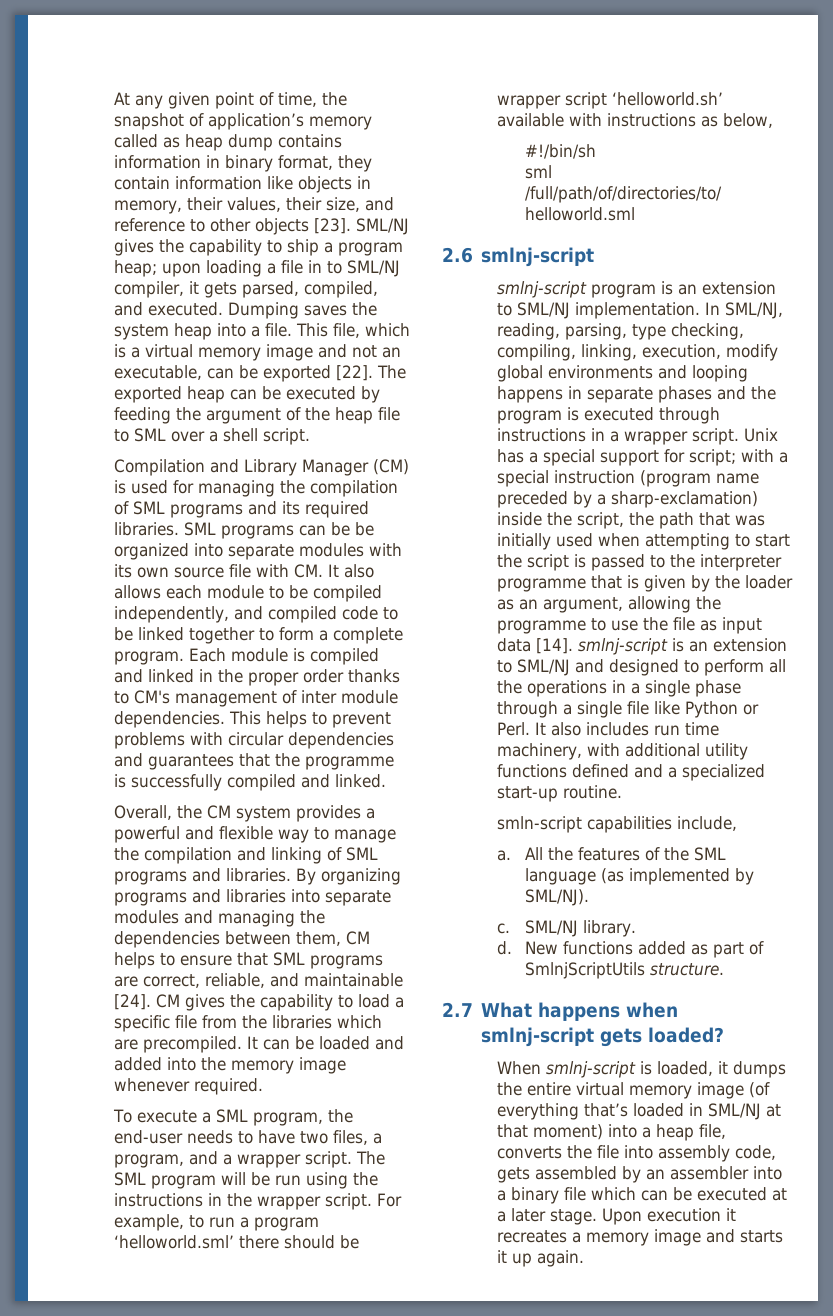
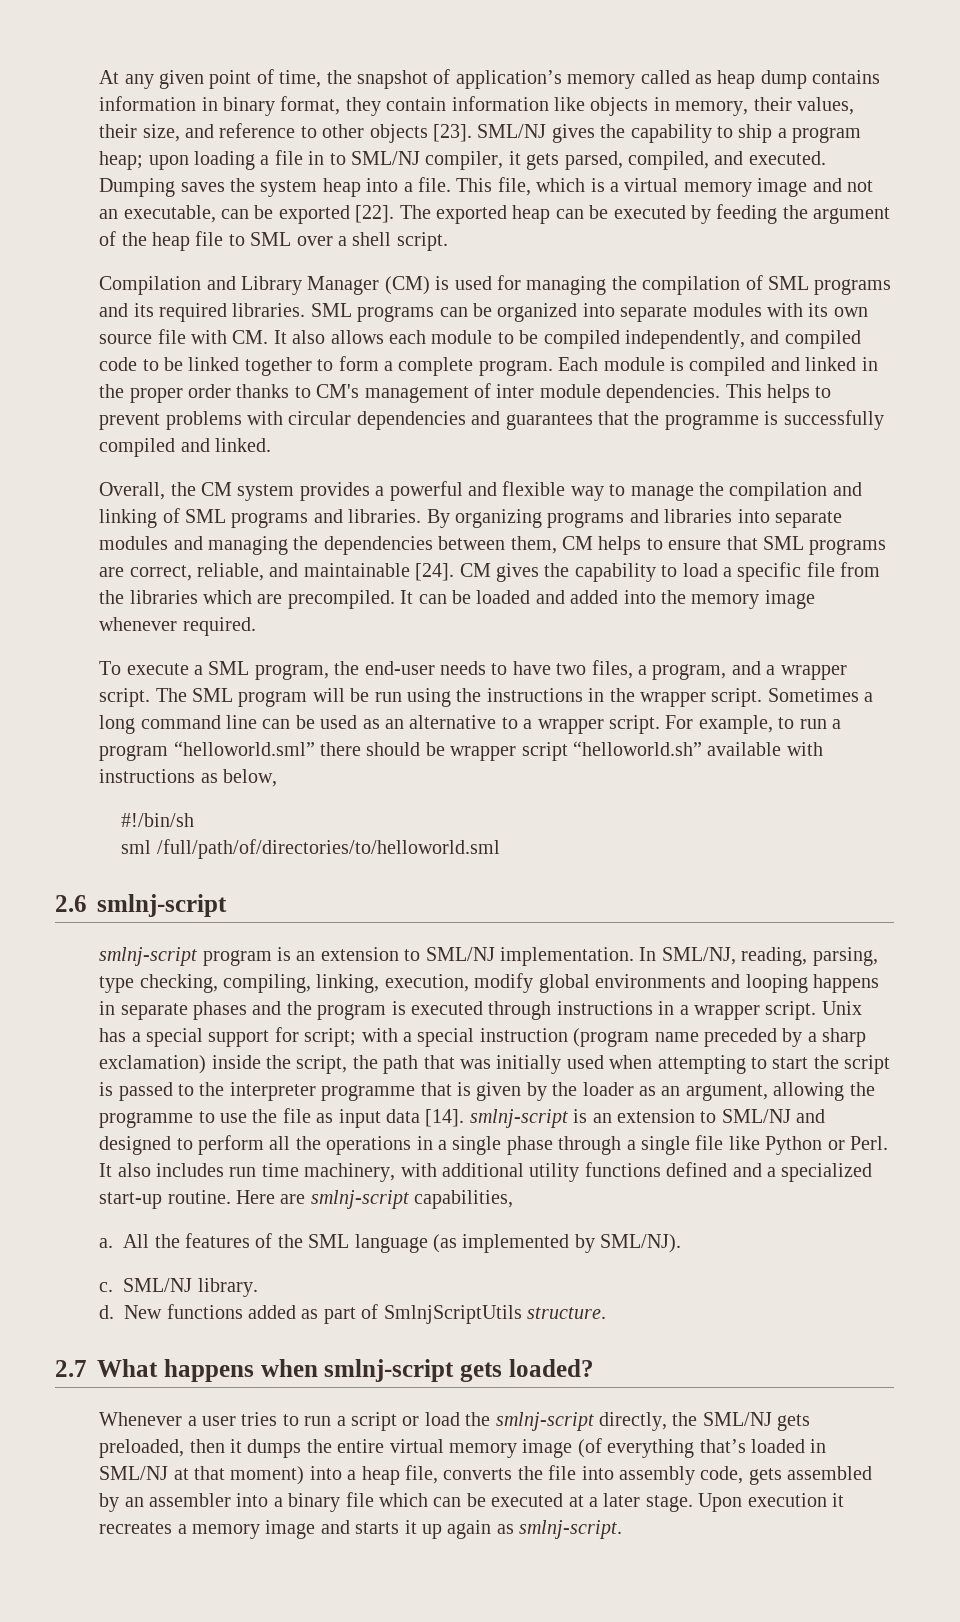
- SML programs can be be organized into separate modules with its own source file with CM. It also allows each module to be compiled independently, and compiled code to be linked together to form a complete program.
+ SML programs can be organized into separate modules with its own source file with CM. It also allows each module to be compiled independently, and compiled code to be linked together to form a complete program.
+ Sometimes a long command line can be used as an alternative to a wrapper script.
- For example, to run a program ‘helloworld.sml’ there should be wrapper script ‘helloworld.sh’ available with instructions as below,
+ For example, to run a program “helloworld.sml” there should be wrapper script “helloworld.sh” available with instructions as below,
- with a special instruction (program name preceded by a sharp-exclamation) inside the script, the path that was initially used when attempting to start the script is passed to the interpreter programme that is given by the loader as an argument, allowing the programme to use the file as input data [14]. smlnj-script is an extension to SML/NJ and designed to perform all the operations in a single phase through a single file like Python or Perl.
+ with a special instruction (program name preceded by a sharp exclamation) inside the script, the path that was initially used when attempting to start the script is passed to the interpreter programme that is given by the loader as an argument, allowing the programme to use the file as input data [14]. smlnj-script is an extension to SML/NJ and designed to perform all the operations in a single phase through a single file like Python or Perl.
- It also includes run time machinery, with additional utility functions defined and a specialized start-up routine.
- smln-script capabilities include,
+ It also includes run time machinery, with additional utility functions defined and a specialized start-up routine. Here are smlnj-script capabilities,
- When smlnj-script is loaded, it dumps the entire virtual memory image (of everything that’s loaded in SML/NJ at that moment) into a heap file, converts the file into assembly code, gets assembled by an assembler into a binary file which can be executed at a later stage.
+ Whenever a user tries to run a script or load the smlnj-script directly, the SML/NJ gets preloaded, then it dumps the entire virtual memory image (of everything that’s loaded in SML/NJ at that moment) into a heap file, converts the file into assembly code, gets assembled by an assembler into a binary file which can be executed at a later stage.
- Upon execution it recreates a memory image and starts it up again.
+ Upon execution it recreates a memory image and starts it up again as smlnj-script.

